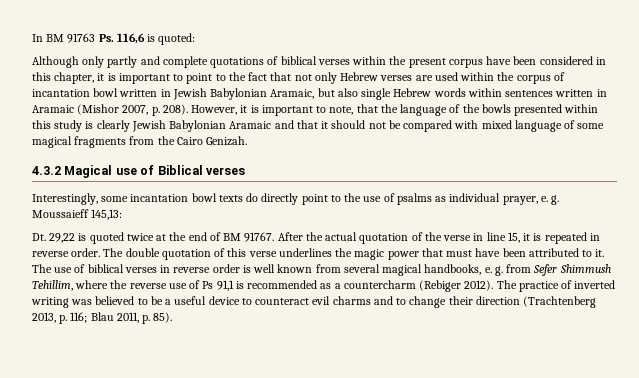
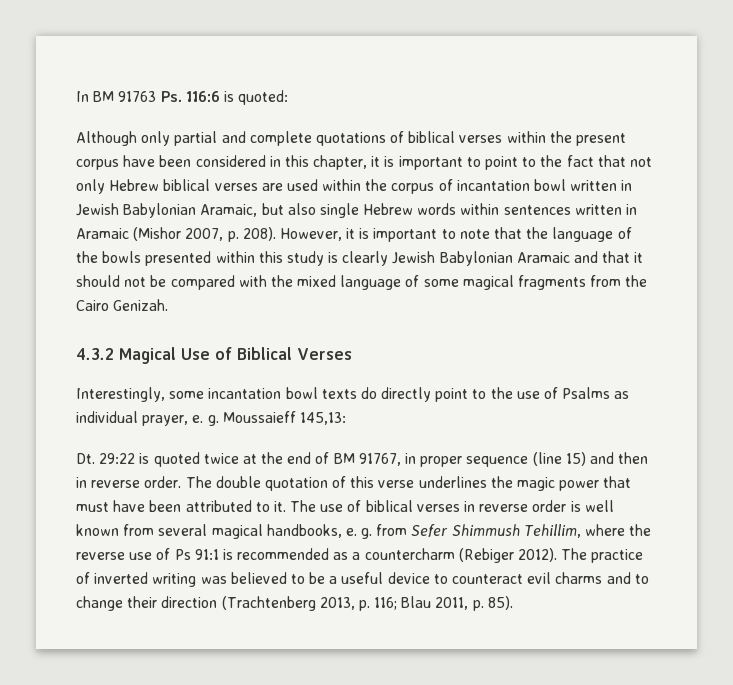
- In BM 91763 Ps. 116,6 is quoted:
+ In BM 91763 Ps. 116:6 is quoted:
- Although only partly and complete quotations of biblical verses within the present corpus have been considered in this chapter, it is important to point to the fact that not only Hebrew verses are used within the corpus of incantation bowl written in Jewish Babylonian Aramaic, but also single Hebrew words within sentences written in Aramaic (Mishor 2007, p. 208).
+ Although only partial and complete quotations of biblical verses within the present corpus have been considered in this chapter, it is important to point to the fact that not only Hebrew biblical verses are used within the corpus of incantation bowl written in Jewish Babylonian Aramaic, but also single Hebrew words within sentences written in Aramaic (Mishor 2007, p. 208).
- However, it is important to note, that the language of the bowls presented within this study is clearly Jewish Babylonian Aramaic and that it should not be compared with mixed language of some magical fragments from the Cairo Genizah.
+ However, it is important to note that the language of the bowls presented within this study is clearly Jewish Babylonian Aramaic and that it should not be compared with the mixed language of some magical fragments from the Cairo Genizah.
- 4.3.2 Magical use of Biblical verses
+ 4.3.2 Magical Use of Biblical Verses
- Interestingly, some incantation bowl texts do directly point to the use of psalms as individual prayer, e. g.
+ Interestingly, some incantation bowl texts do directly point to the use of Psalms as individual prayer, e. g.
- Dt. 29,22 is quoted twice at the end of BM 91767. After the actual quotation of the verse in line 15, it is repeated in reverse order.
+ Dt. 29:22 is quoted twice at the end of BM 91767, in proper sequence (line 15) and then in reverse order.
- The use of biblical verses in reverse order is well known from several magical handbooks, e. g. from Sefer Shimmush Tehillim, where the reverse use of Ps 91,1 is recommended as a countercharm (Rebiger 2012).
+ The use of biblical verses in reverse order is well known from several magical handbooks, e. g. from Sefer Shimmush Tehillim, where the reverse use of Ps 91:1 is recommended as a countercharm (Rebiger 2012).

